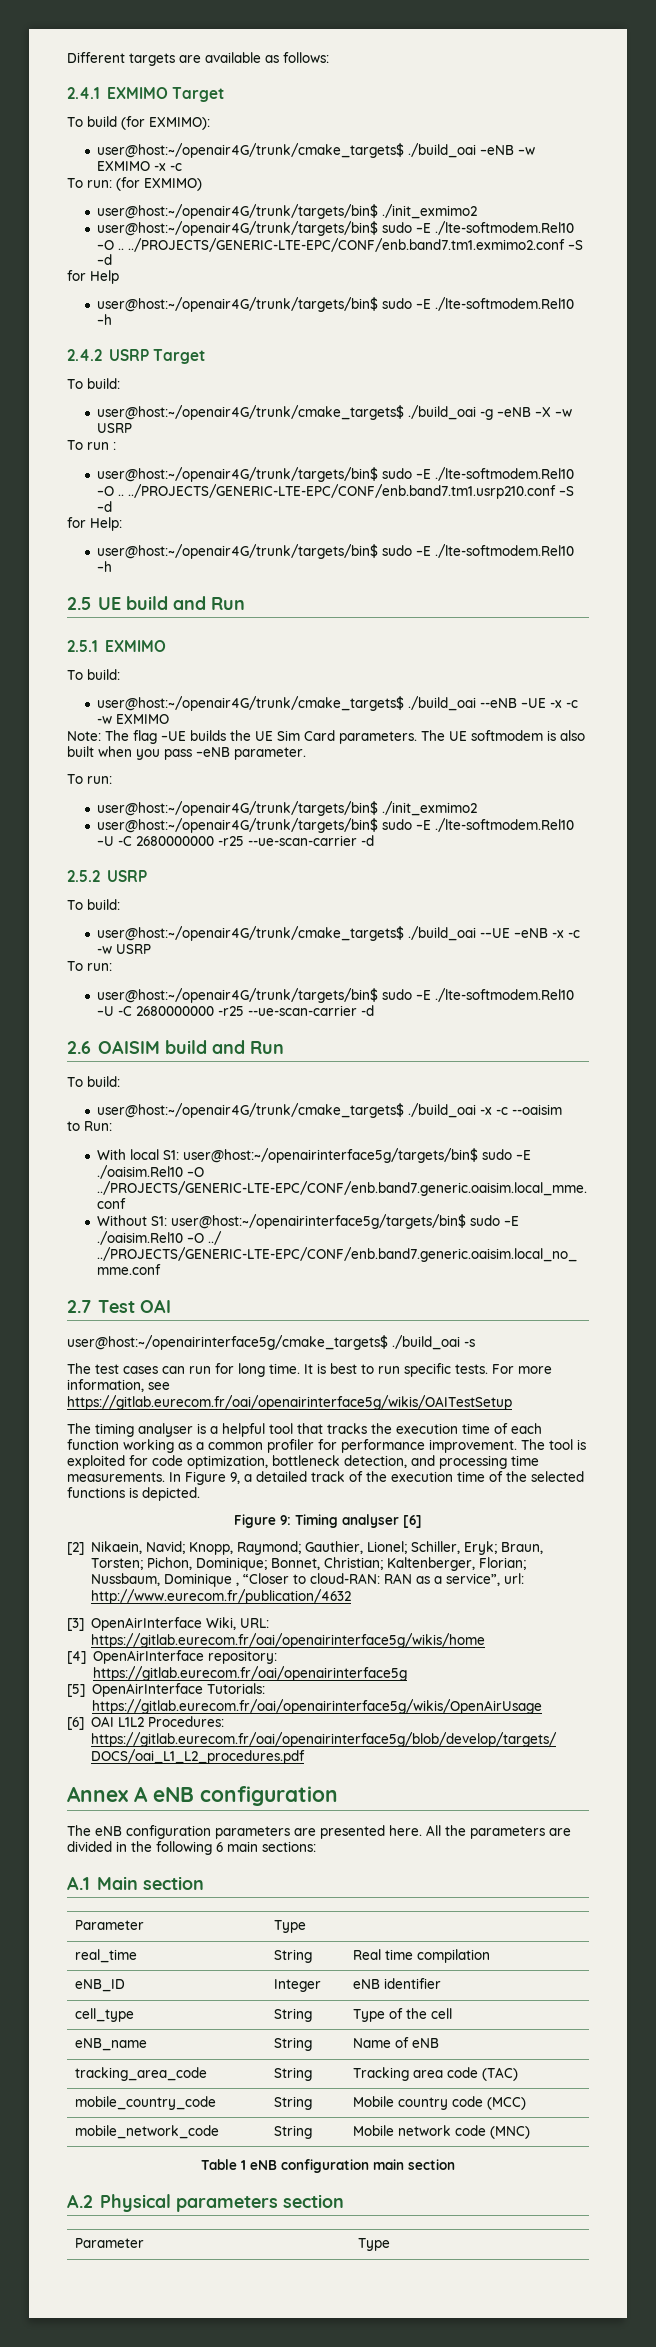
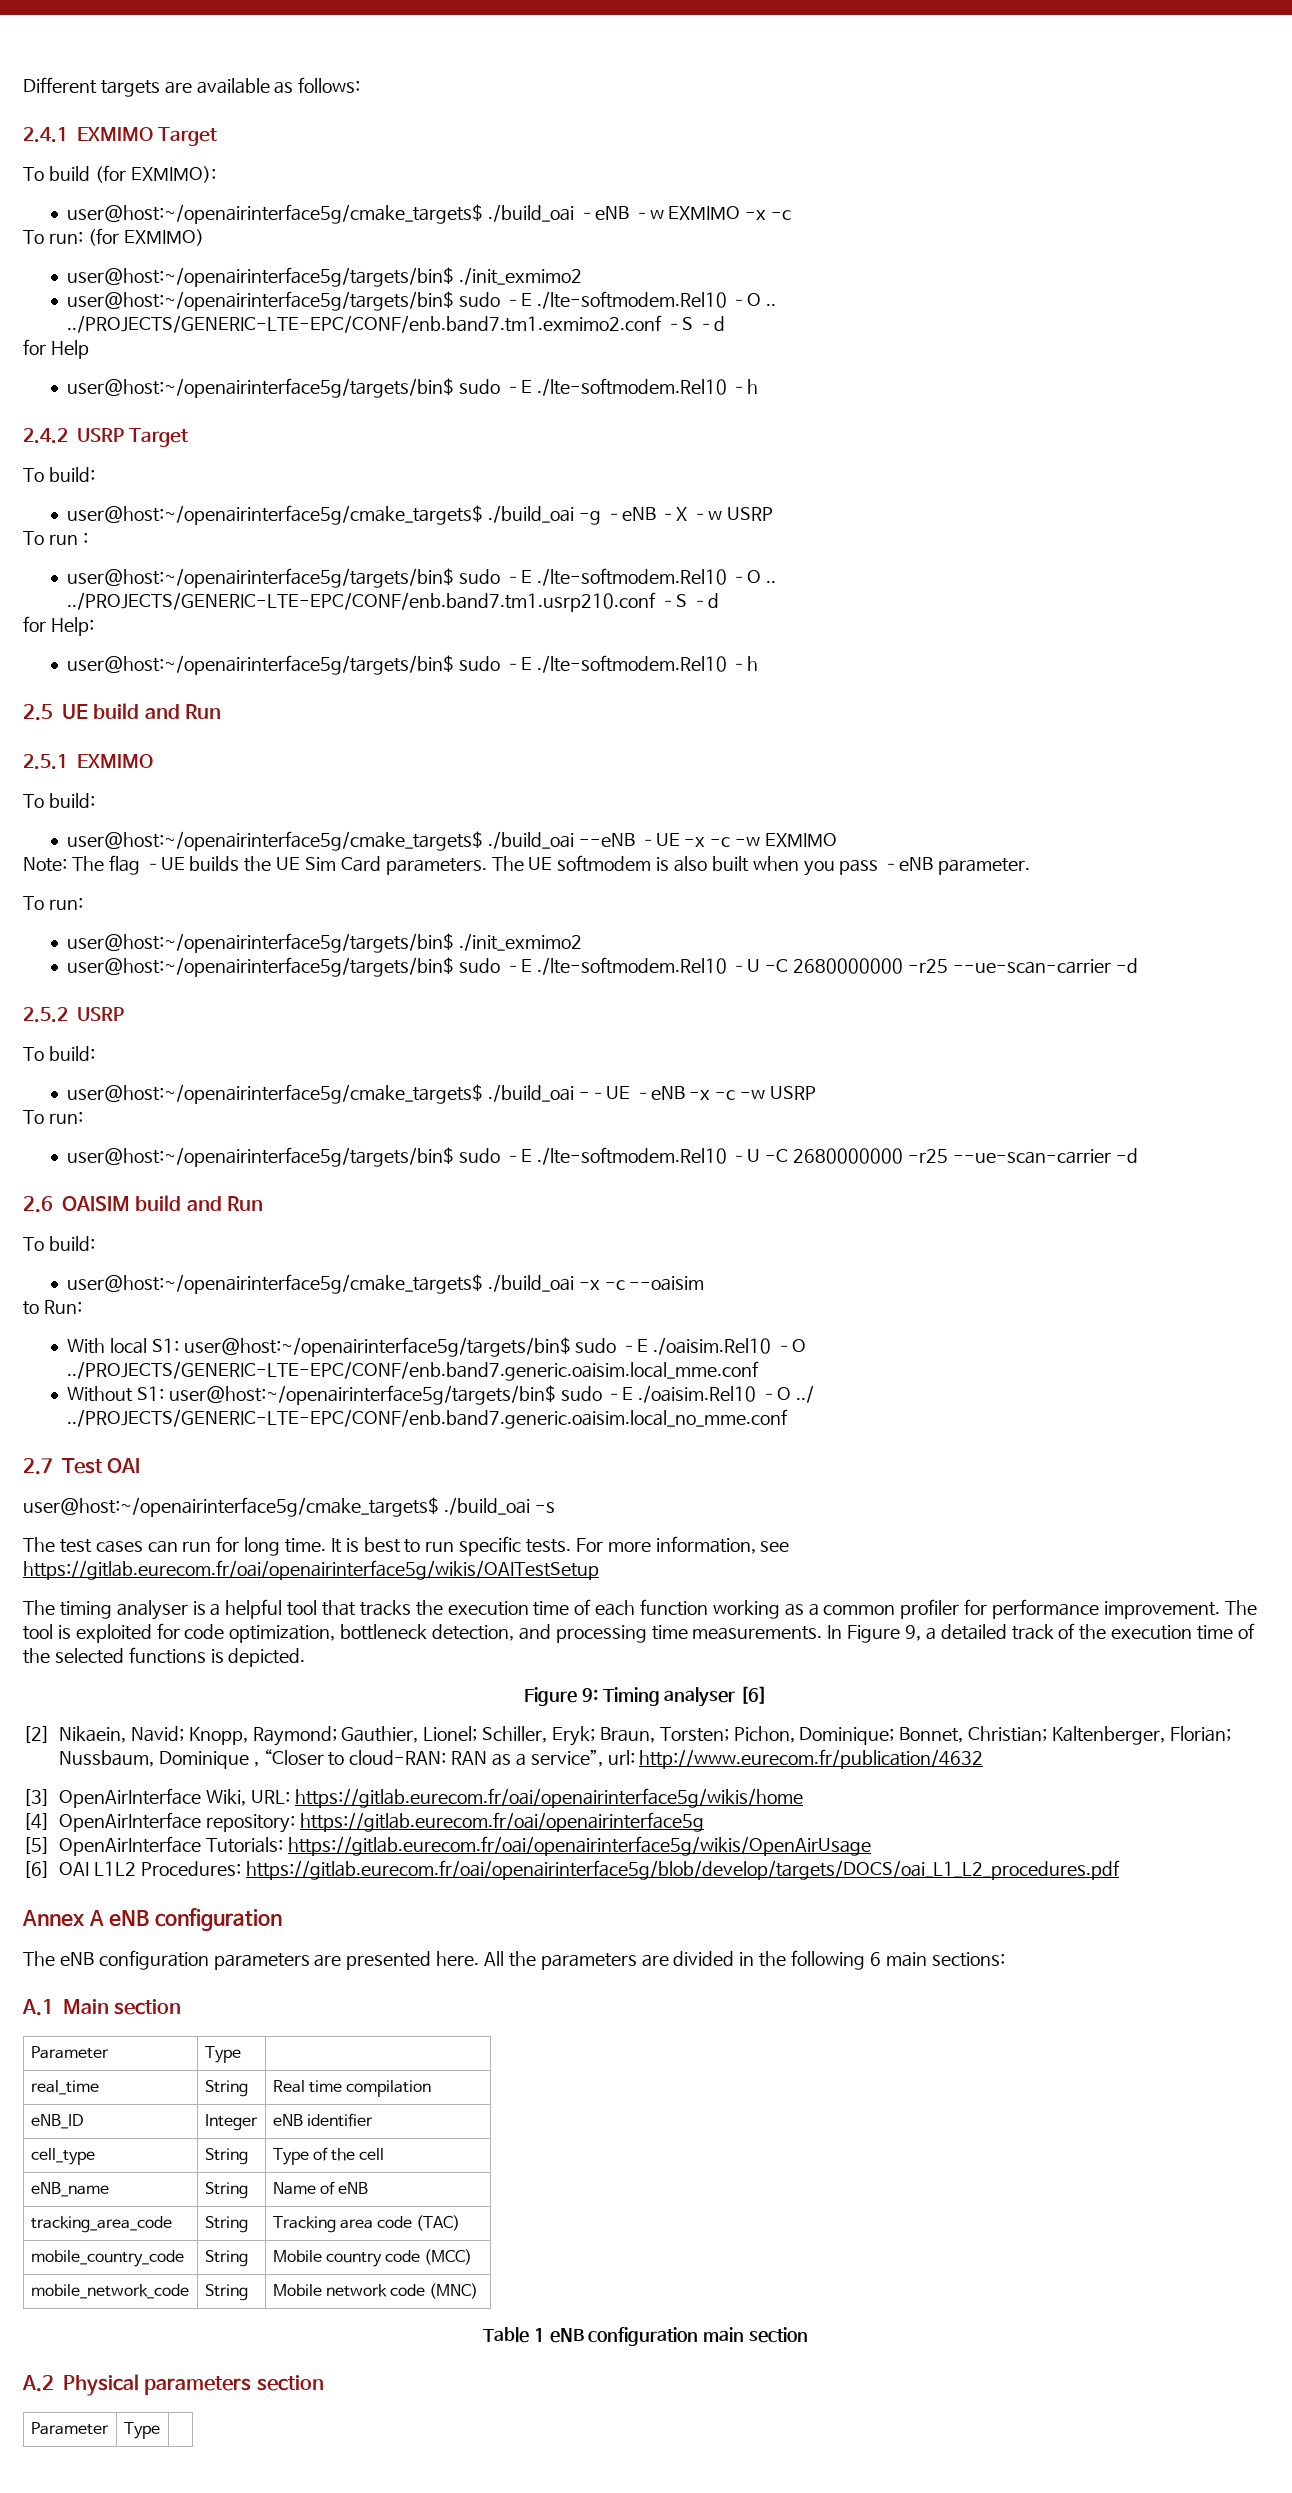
- user@host:~/openair4G/trunk/cmake_targets$ ./build_oai –eNB –w EXMIMO -x -c
+ user@host:~/openairinterface5g/cmake_targets$ ./build_oai –eNB –w EXMIMO -x -c
  To run: (for EXMIMO)
- user@host:~/openair4G/trunk/targets/bin$ ./init_exmimo2
- user@host:~/openair4G/trunk/targets/bin$ sudo –E ./lte-softmodem.Rel10 –O .. ../PROJECTS/GENERIC-LTE-EPC/CONF/enb.band7.tm1.exmimo2.conf –S –d
+ user@host:~/openairinterface5g/targets/bin$ ./init_exmimo2
+ user@host:~/openairinterface5g/targets/bin$ sudo –E ./lte-softmodem.Rel10 –O .. ../PROJECTS/GENERIC-LTE-EPC/CONF/enb.band7.tm1.exmimo2.conf –S –d
  for Help
- user@host:~/openair4G/trunk/targets/bin$ sudo –E ./lte-softmodem.Rel10 –h
+ user@host:~/openairinterface5g/targets/bin$ sudo –E ./lte-softmodem.Rel10 –h
- user@host:~/openair4G/trunk/cmake_targets$ ./build_oai -g –eNB –X –w USRP
+ user@host:~/openairinterface5g/cmake_targets$ ./build_oai -g –eNB –X –w USRP
- user@host:~/openair4G/trunk/targets/bin$ sudo –E ./lte-softmodem.Rel10 –O .. ../PROJECTS/GENERIC-LTE-EPC/CONF/enb.band7.tm1.usrp210.conf –S –d
+ user@host:~/openairinterface5g/targets/bin$ sudo –E ./lte-softmodem.Rel10 –O .. ../PROJECTS/GENERIC-LTE-EPC/CONF/enb.band7.tm1.usrp210.conf –S –d
  for Help:
- user@host:~/openair4G/trunk/targets/bin$ sudo –E ./lte-softmodem.Rel10 –h
+ user@host:~/openairinterface5g/targets/bin$ sudo –E ./lte-softmodem.Rel10 –h
- user@host:~/openair4G/trunk/cmake_targets$ ./build_oai --eNB –UE -x -c -w EXMIMO
+ user@host:~/openairinterface5g/cmake_targets$ ./build_oai --eNB –UE -x -c -w EXMIMO
  The UE softmodem is also built when you pass –eNB parameter.
  To run:
- user@host:~/openair4G/trunk/targets/bin$ ./init_exmimo2
- user@host:~/openair4G/trunk/targets/bin$ sudo –E ./lte-softmodem.Rel10 –U -C 2680000000 -r25 --ue-scan-carrier -d
+ user@host:~/openairinterface5g/targets/bin$ ./init_exmimo2
+ user@host:~/openairinterface5g/targets/bin$ sudo –E ./lte-softmodem.Rel10 –U -C 2680000000 -r25 --ue-scan-carrier -d
- user@host:~/openair4G/trunk/cmake_targets$ ./build_oai -–UE –eNB -x -c -w USRP
+ user@host:~/openairinterface5g/cmake_targets$ ./build_oai -–UE –eNB -x -c -w USRP
  To run:
- user@host:~/openair4G/trunk/targets/bin$ sudo –E ./lte-softmodem.Rel10 –U -C 2680000000 -r25 --ue-scan-carrier -d
+ user@host:~/openairinterface5g/targets/bin$ sudo –E ./lte-softmodem.Rel10 –U -C 2680000000 -r25 --ue-scan-carrier -d
- user@host:~/openair4G/trunk/cmake_targets$ ./build_oai -x -c --oaisim
+ user@host:~/openairinterface5g/cmake_targets$ ./build_oai -x -c --oaisim

